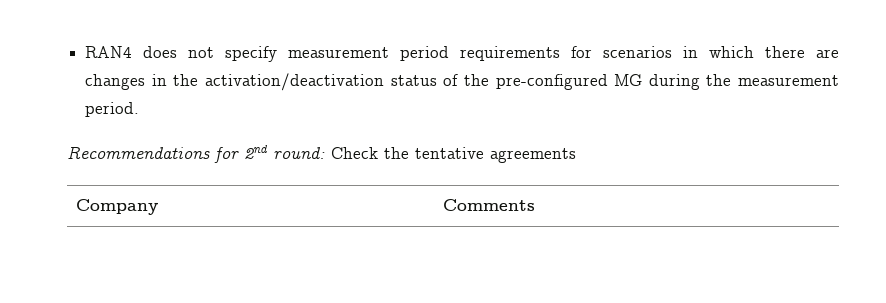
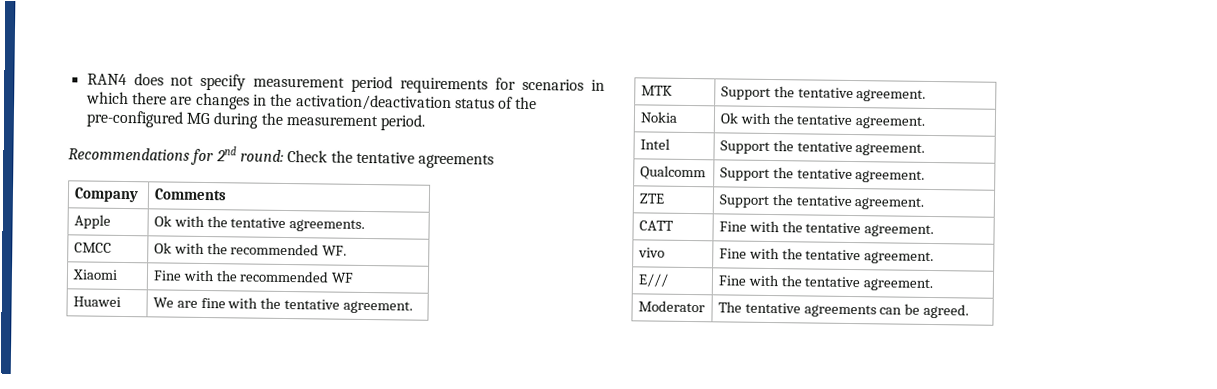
+ Apple | Ok with the tentative agreements.
+ CMCC | Ok with the recommended WF.
+ Xiaomi | Fine with the recommended WF
+ Huawei | We are fine with the tentative agreement.
+ MTK | Support the tentative agreement.
+ Nokia | Ok with the tentative agreement.
+ Intel | Support the tentative agreement.
+ Qualcomm | Support the tentative agreement.
+ ZTE | Support the tentative agreement.
+ CATT | Fine with the tentative agreement.
+ vivo | Fine with the tentative agreement.
+ E/// | Fine with the tentative agreement.
+ Moderator | The tentative agreements can be agreed.

